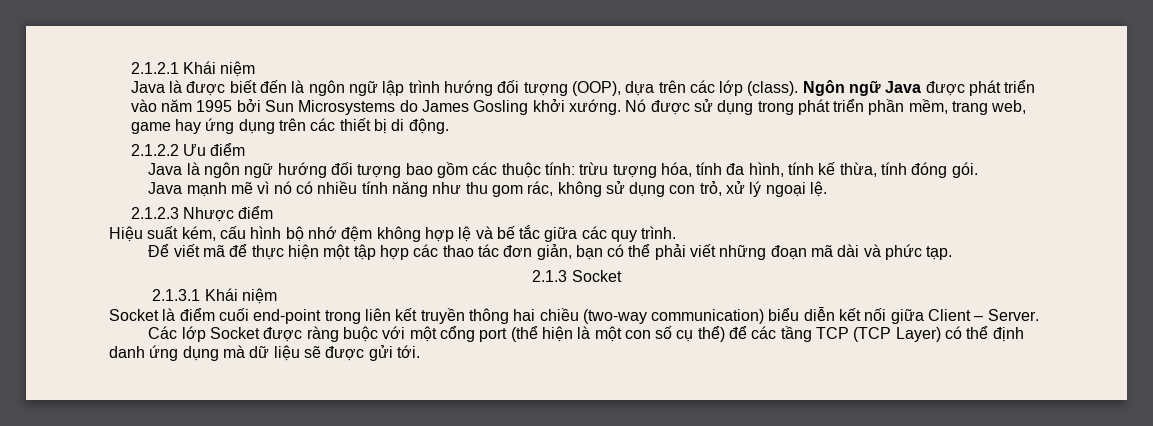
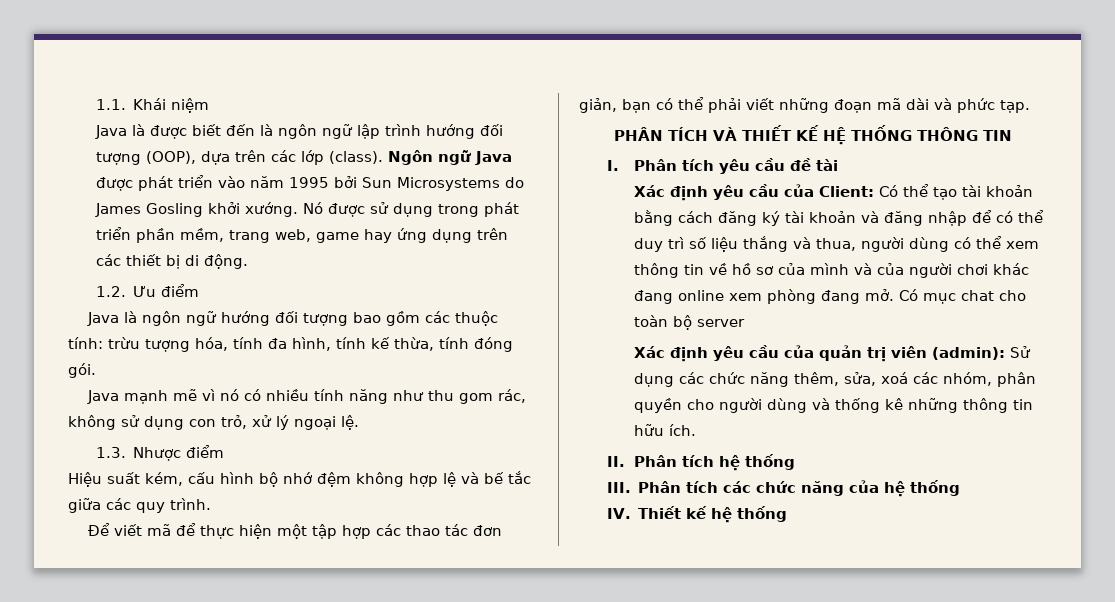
- 2.1.2.1 Khái niệm
+ 1.1. Khái niệm
- 2.1.2.2 Ưu điểm
+ 1.2. Ưu điểm
- 2.1.2.3 Nhược điểm
+ 1.3. Nhược điểm
- 2.1.3 Socket
- 2.1.3.1 Khái niệm
- Socket là điểm cuối end-point trong liên kết truyền thông hai chiều (two-way communication) biểu diễn kết nối giữa Client – Server.
- Các lớp Socket được ràng buộc với một cổng port (thể hiện là một con số cụ thể) để các tầng TCP (TCP Layer) có thể định danh ứng dụng mà dữ liệu sẽ được gửi tới.
+ PHÂN TÍCH VÀ THIẾT KẾ HỆ THỐNG THÔNG TIN
+ I. Phân tích yêu cầu đề tài
+ Xác định yêu cầu của Client: Có thể tạo tài khoản bằng cách đăng ký tài khoản và đăng nhập để có thể duy trì số liệu thắng và thua, người dùng có thể xem thông tin về hồ sơ của mình và của người chơi khác đang online xem phòng đang mở. Có mục chat cho toàn bộ server
+ Xác định yêu cầu của quản trị viên (admin): Sử dụng các chức năng thêm, sửa, xoá các nhóm, phân quyền cho người dùng và thống kê những thông tin hữu ích.
+ II. Phân tích hệ thống
+ III. Phân tích các chức năng của hệ thống
+ IV. Thiết kế hệ thống

